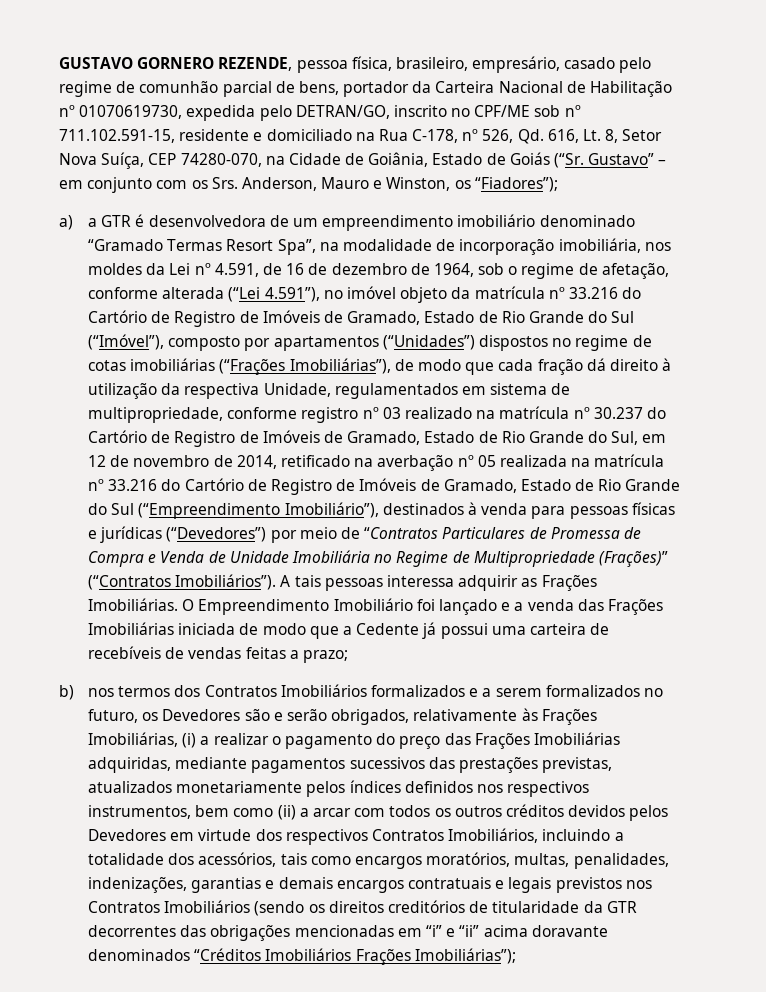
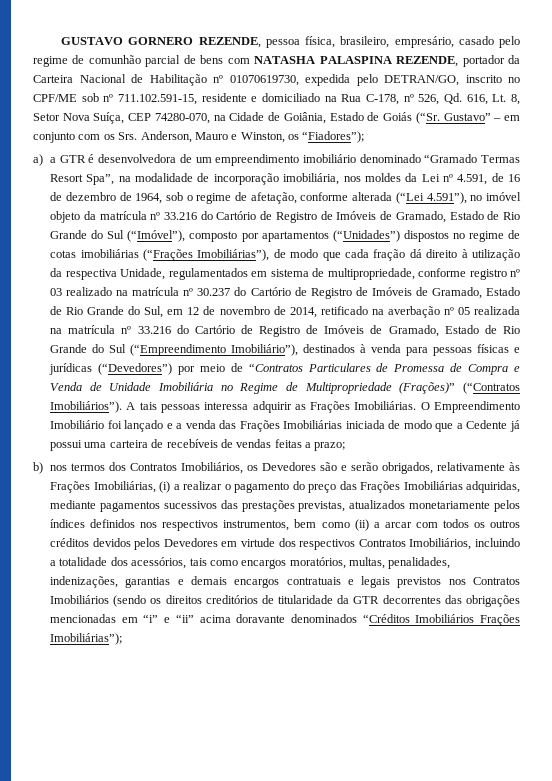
- GUSTAVO GORNERO REZENDE, pessoa física, brasileiro, empresário, casado pelo regime de comunhão parcial de bens, portador da Carteira Nacional de Habilitação nº 01070619730, expedida pelo DETRAN/GO, inscrito no CPF/ME sob nº 711.102.591-15, residente e domiciliado na Rua C-178, nº 526, Qd. 616, Lt. 8, Setor Nova Suíça, CEP 74280-070, na Cidade de Goiânia, Estado de Goiás (“Sr. Gustavo” – em conjunto com os Srs. Anderson, Mauro e Winston, os “Fiadores”);
+ GUSTAVO GORNERO REZENDE, pessoa física, brasileiro, empresário, casado pelo regime de comunhão parcial de bens com NATASHA PALASPINA REZENDE, portador da Carteira Nacional de Habilitação nº 01070619730, expedida pelo DETRAN/GO, inscrito no CPF/ME sob nº 711.102.591-15, residente e domiciliado na Rua C-178, nº 526, Qd. 616, Lt. 8, Setor Nova Suíça, CEP 74280-070, na Cidade de Goiânia, Estado de Goiás (“Sr. Gustavo” – em conjunto com os Srs. Anderson, Mauro e Winston, os “Fiadores”);
- b) nos termos dos Contratos Imobiliários formalizados e a serem formalizados no futuro, os Devedores são e serão obrigados, relativamente às Frações Imobiliárias, (i) a realizar o pagamento do preço das Frações Imobiliárias adquiridas, mediante pagamentos sucessivos das prestações previstas, atualizados monetariamente pelos índices definidos nos respectivos instrumentos, bem como (ii) a arcar com todos os outros créditos devidos pelos Devedores em virtude dos respectivos Contratos Imobiliários, incluindo a totalidade dos acessórios, tais como encargos moratórios, multas, penalidades, indenizações, garantias e demais encargos contratuais e legais previstos nos Contratos Imobiliários (sendo os direitos creditórios de titularidade da GTR decorrentes das obrigações mencionadas em “i” e “ii” acima doravante denominados “Créditos Imobiliários Frações Imobiliárias”);
+ b) nos termos dos Contratos Imobiliários, os Devedores são e serão obrigados, relativamente às Frações Imobiliárias, (i) a realizar o pagamento do preço das Frações Imobiliárias adquiridas, mediante pagamentos sucessivos das prestações previstas, atualizados monetariamente pelos índices definidos nos respectivos instrumentos, bem como (ii) a arcar com todos os outros créditos devidos pelos Devedores em virtude dos respectivos Contratos Imobiliários, incluindo a totalidade dos acessórios, tais como encargos moratórios, multas, penalidades, indenizações, garantias e demais encargos contratuais e legais previstos nos Contratos Imobiliários (sendo os direitos creditórios de titularidade da GTR decorrentes das obrigações mencionadas em “i” e “ii” acima doravante denominados “Créditos Imobiliários Frações Imobiliárias”);

